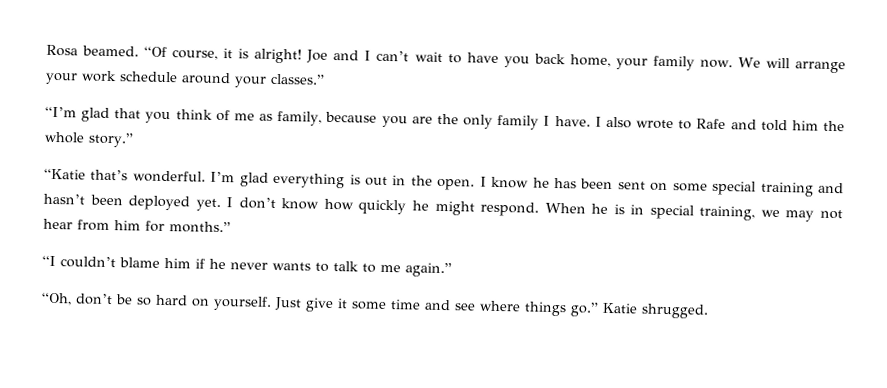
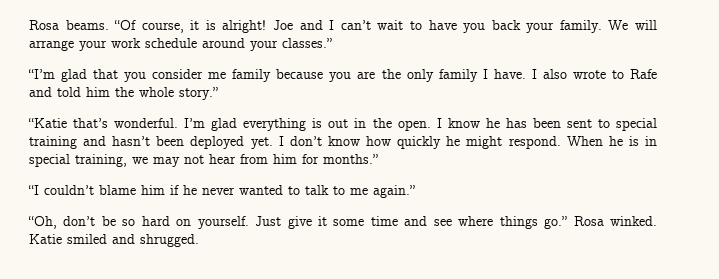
- Rosa beamed.
+ Rosa beams.
- Joe and I can’t wait to have you back home, your family now.
+ Joe and I can’t wait to have you back your family.
- “I’m glad that you think of me as family, because you are the only family I have.
+ “I’m glad that you consider me family because you are the only family I have.
- I know he has been sent on some special training and hasn’t been deployed yet.
+ I know he has been sent to special training and hasn’t been deployed yet.
- “I couldn’t blame him if he never wants to talk to me again.”
+ “I couldn’t blame him if he never wanted to talk to me again.”
- Katie shrugged.
+ Rosa winked. Katie smiled and shrugged.

